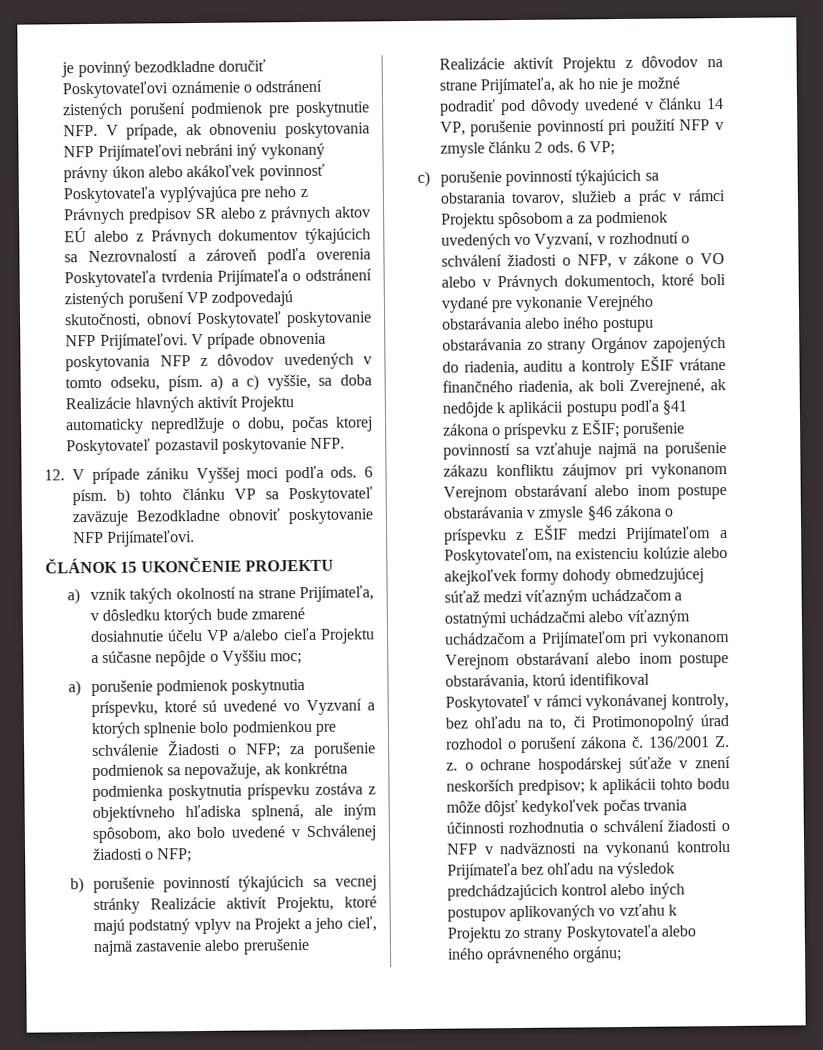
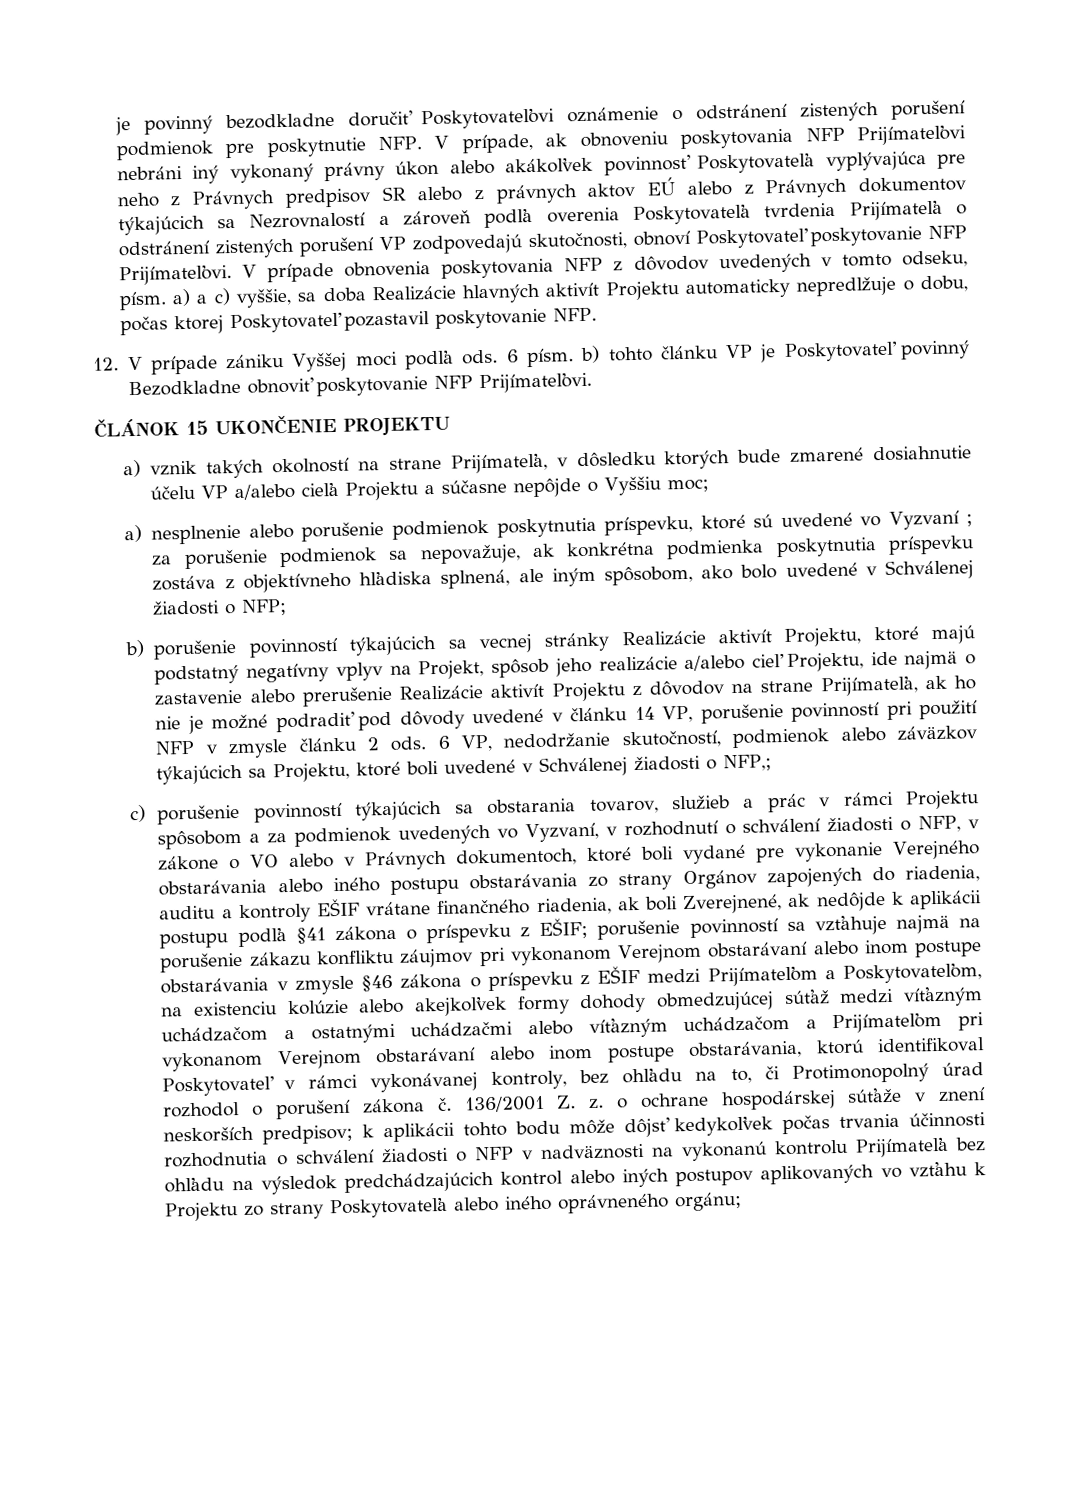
- 6 písm. b) tohto článku VP sa Poskytovateľ zaväzuje Bezodkladne obnoviť poskytovanie NFP Prijímateľovi.
+ 6 písm. b) tohto článku VP je Poskytovateľ povinný Bezodkladne obnoviť poskytovanie NFP Prijímateľovi.
- a) porušenie podmienok poskytnutia príspevku, ktoré sú uvedené vo Vyzvaní a ktorých splnenie bolo podmienkou pre schválenie Žiadosti o NFP; za porušenie podmienok sa nepovažuje, ak konkrétna podmienka poskytnutia príspevku zostáva z objektívneho hľadiska splnená, ale iným spôsobom, ako bolo uvedené v Schválenej žiadosti o NFP;
+ a) nesplnenie alebo porušenie podmienok poskytnutia príspevku, ktoré sú uvedené vo Vyzvaní ; za porušenie podmienok sa nepovažuje, ak konkrétna podmienka poskytnutia príspevku zostáva z objektívneho hľadiska splnená, ale iným spôsobom, ako bolo uvedené v Schválenej žiadosti o NFP;
- b) porušenie povinností týkajúcich sa vecnej stránky Realizácie aktivít Projektu, ktoré majú podstatný vplyv na Projekt a jeho cieľ, najmä zastavenie alebo prerušenie Realizácie aktivít Projektu z dôvodov na strane Prijímateľa, ak ho nie je možné podradiť pod dôvody uvedené v článku 14 VP, porušenie povinností pri použití NFP v zmysle článku 2 ods.
+ b) porušenie povinností týkajúcich sa vecnej stránky Realizácie aktivít Projektu, ktoré majú podstatný negatívny vplyv na Projekt, spôsob jeho realizácie a/alebo cieľ Projektu, ide najmä o zastavenie alebo prerušenie Realizácie aktivít Projektu z dôvodov na strane Prijímateľa, ak ho nie je možné podradiť pod dôvody uvedené v článku 14 VP, porušenie povinností pri použití NFP v zmysle článku 2 ods.
- 6 VP;
+ 6 VP, nedodržanie skutočností, podmienok alebo záväzkov týkajúcich sa Projektu, ktoré boli uvedené v Schválenej žiadosti o NFP,;

